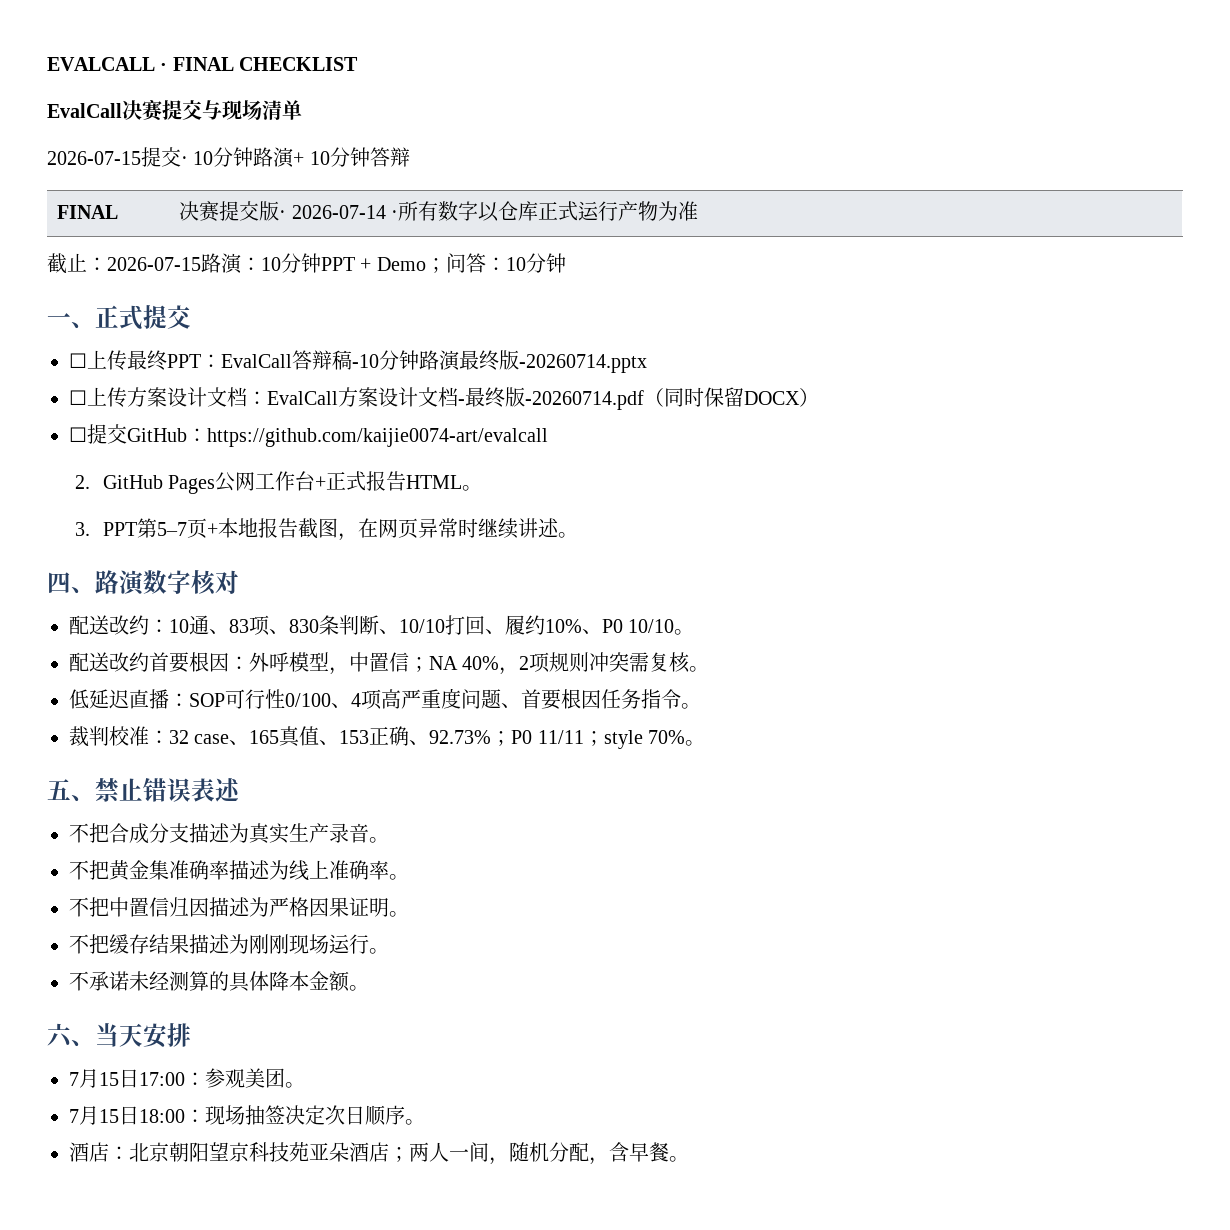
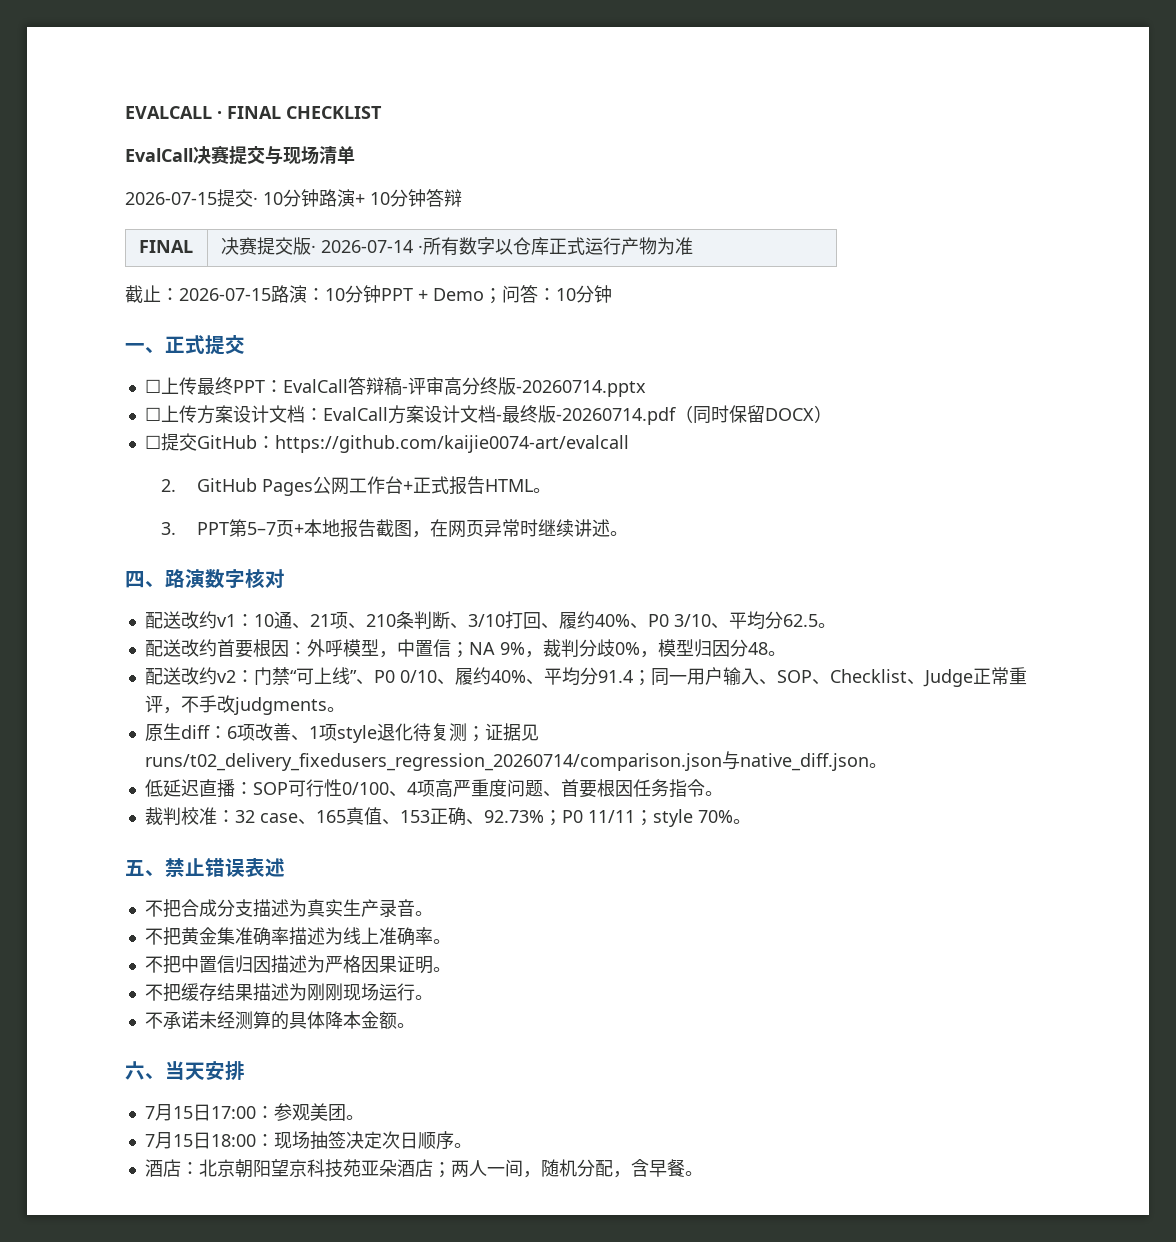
- ☐上传最终PPT：EvalCall答辩稿-10分钟路演最终版-20260714.pptx
+ ☐上传最终PPT：EvalCall答辩稿-评审高分终版-20260714.pptx
- 配送改约：10通、83项、830条判断、10/10打回、履约10%、P0 10/10。
+ 配送改约v1：10通、21项、210条判断、3/10打回、履约40%、P0 3/10、平均分62.5。
- 配送改约首要根因：外呼模型，中置信；NA 40%，2项规则冲突需复核。
+ 配送改约首要根因：外呼模型，中置信；NA 9%，裁判分歧0%，模型归因分48。
+ 配送改约v2：门禁“可上线”、P0 0/10、履约40%、平均分91.4；同一用户输入、SOP、Checklist、Judge正常重评，不手改judgments。
+ 原生diff：6项改善、1项style退化待复测；证据见runs/t02_delivery_fixedusers_regression_20260714/comparison.json与native_diff.json。

